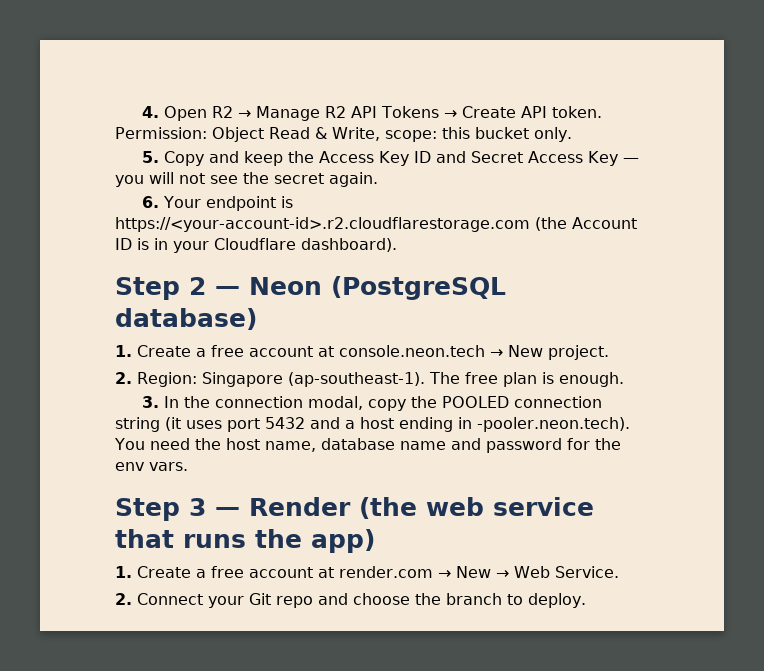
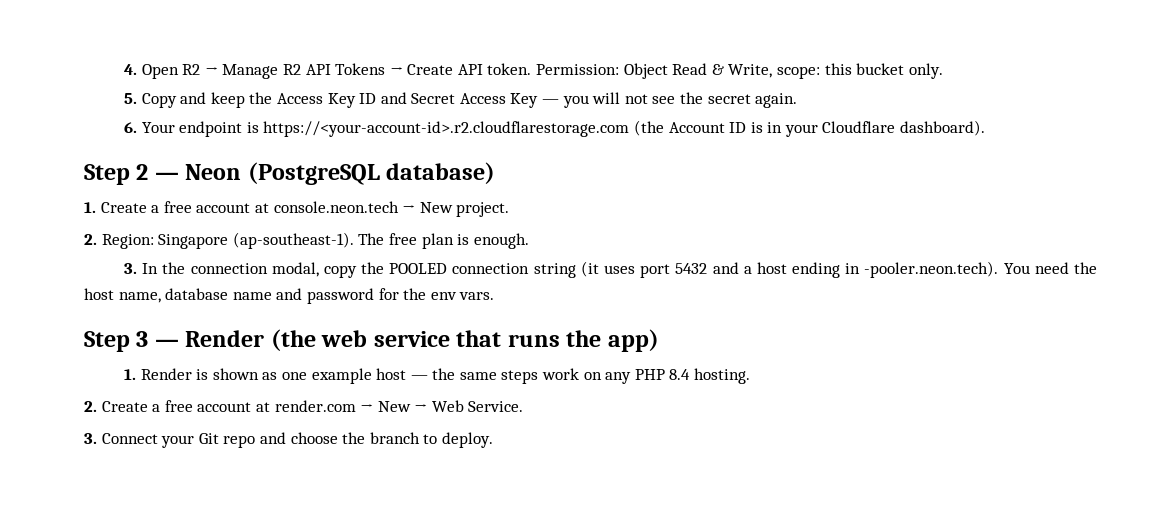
- 1. Create a free account at render.com → New → Web Service.
+ 1. Render is shown as one example host — the same steps work on any PHP 8.4 hosting.
+ 2. Create a free account at render.com → New → Web Service.
- 2. Connect your Git repo and choose the branch to deploy.
+ 3. Connect your Git repo and choose the branch to deploy.

